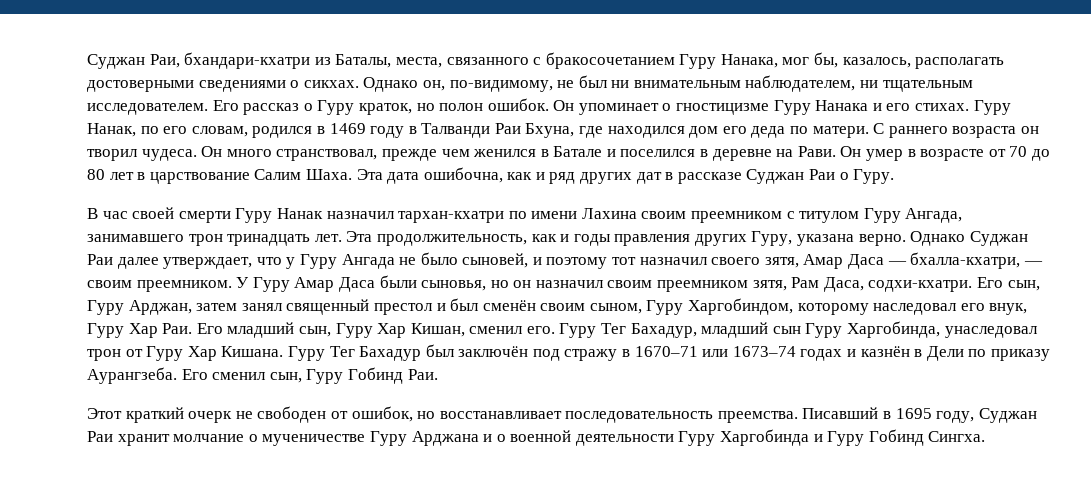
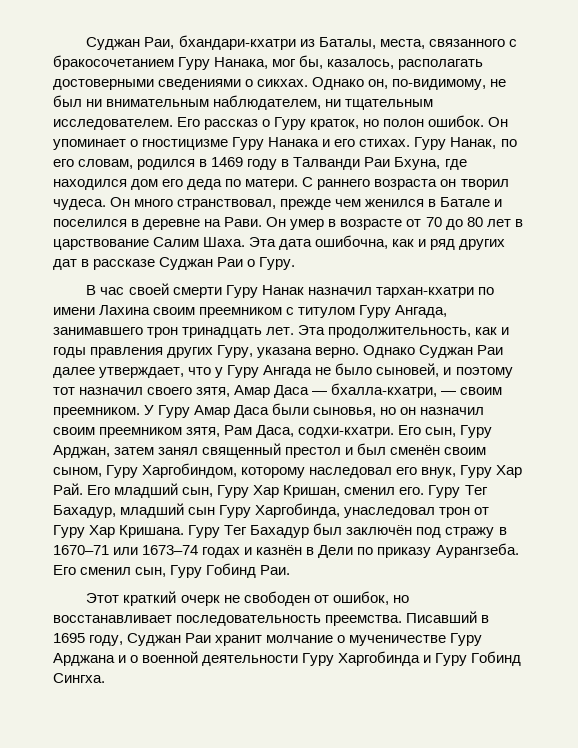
- Его сын, Гуру Арджан, затем занял священный престол и был сменён своим сыном, Гуру Харгобиндом, которому наследовал его внук, Гуру Хар Раи. Его младший сын, Гуру Хар Кишан, сменил его.
+ Его сын, Гуру Арджан, затем занял священный престол и был сменён своим сыном, Гуру Харгобиндом, которому наследовал его внук, Гуру Хар Рай. Его младший сын, Гуру Хар Кришан, сменил его.
- Гуру Тег Бахадур, младший сын Гуру Харгобинда, унаследовал трон от Гуру Хар Кишана.
+ Гуру Тег Бахадур, младший сын Гуру Харгобинда, унаследовал трон от Гуру Хар Кришана.

